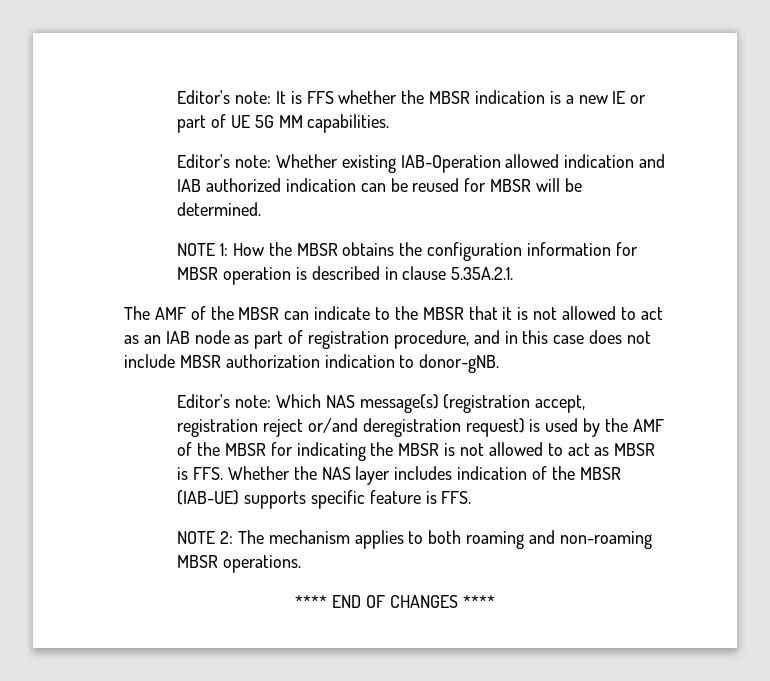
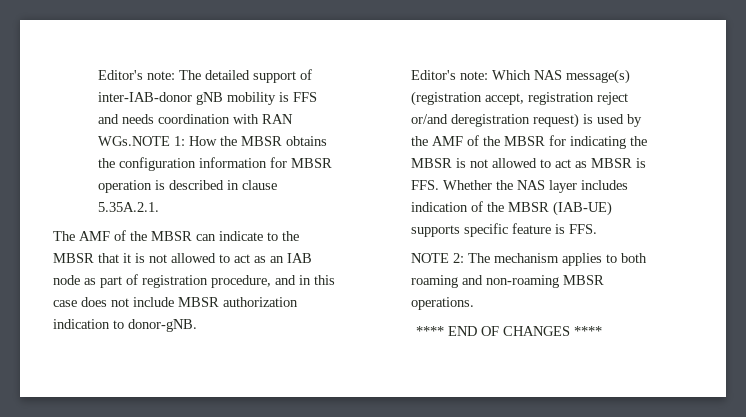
- Editor's note: It is FFS whether the MBSR indication is a new IE or part of UE 5G MM capabilities.
- Editor's note: Whether existing IAB-Operation allowed indication and IAB authorized indication can be reused for MBSR will be determined.
- NOTE 1: How the MBSR obtains the configuration information for MBSR operation is described in clause 5.35A.2.1.
+ Editor's note: The detailed support of inter-IAB-donor gNB mobility is FFS and needs coordination with RAN WGs.NOTE 1: How the MBSR obtains the configuration information for MBSR operation is described in clause 5.35A.2.1.

